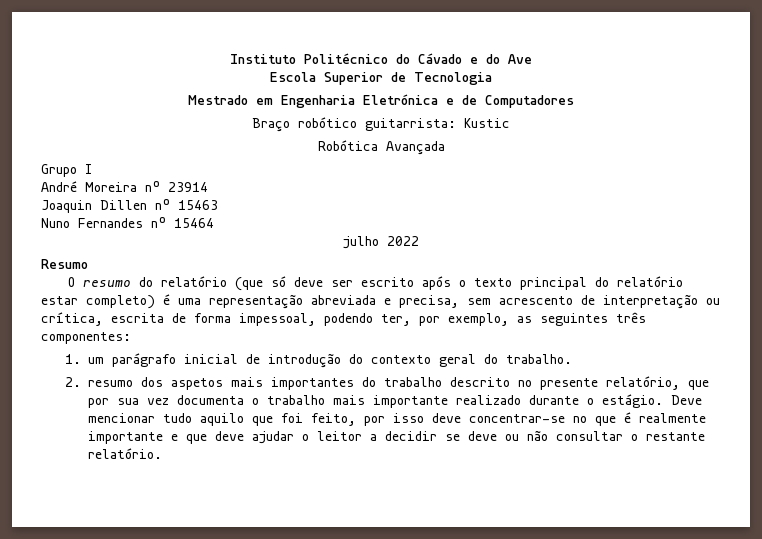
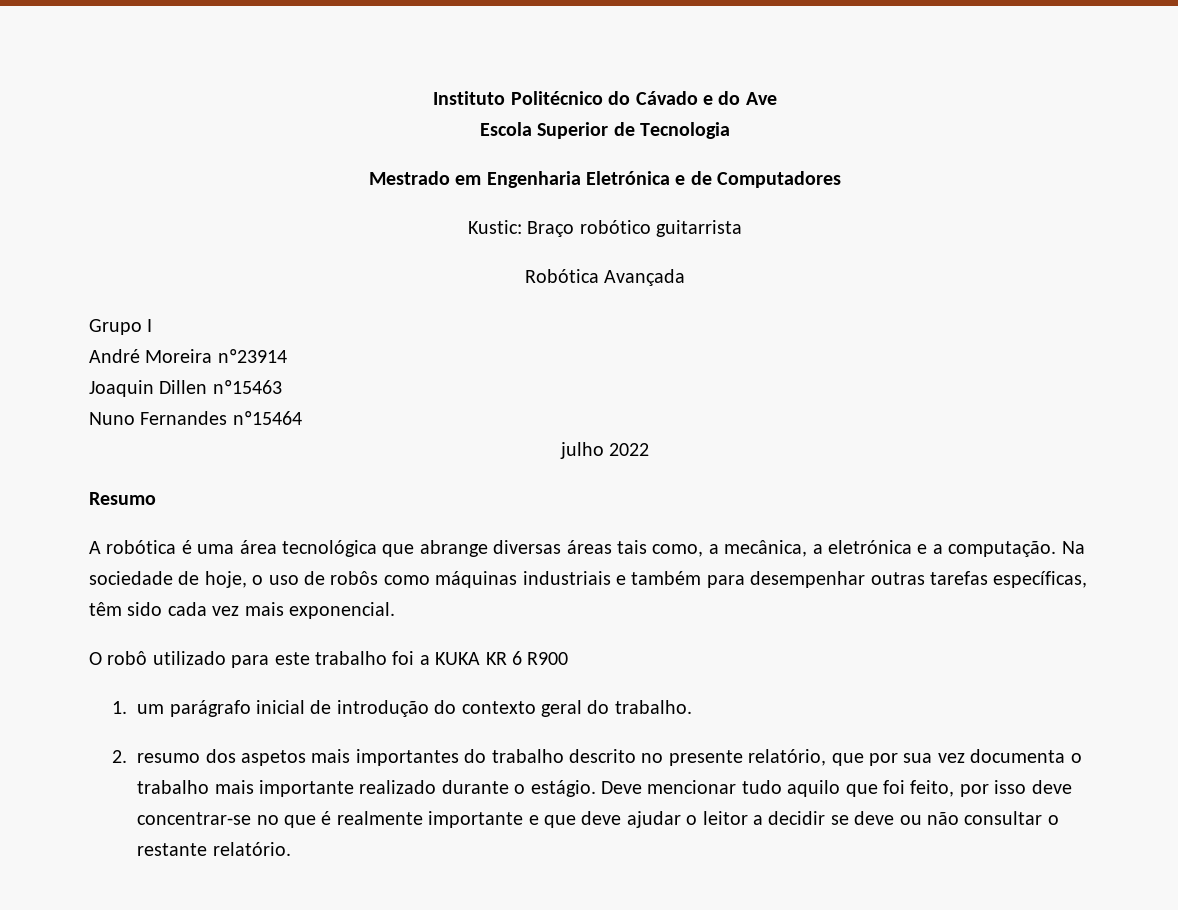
- Braço robótico guitarrista: Kustic
+ Kustic: Braço robótico guitarrista
- André Moreira nº 23914
+ André Moreira nº23914
- Joaquin Dillen nº 15463
+ Joaquin Dillen nº15463
- Nuno Fernandes nº 15464
+ Nuno Fernandes nº15464
- O resumo do relatório (que só deve ser escrito após o texto principal do relatório estar completo) é uma representação abreviada e precisa, sem acrescento de interpretação ou crítica, escrita de forma impessoal, podendo ter, por exemplo, as seguintes três componentes:
+ A robótica é uma área tecnológica que abrange diversas áreas tais como, a mecânica, a eletrónica e a computação. Na sociedade de hoje, o uso de robôs como máquinas industriais e também para desempenhar outras tarefas específicas, têm sido cada vez mais exponencial.
+ O robô utilizado para este trabalho foi a KUKA KR 6 R900

